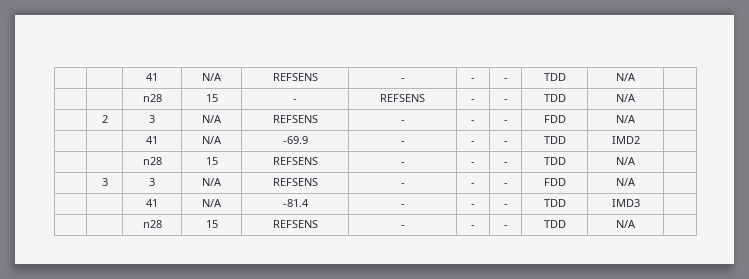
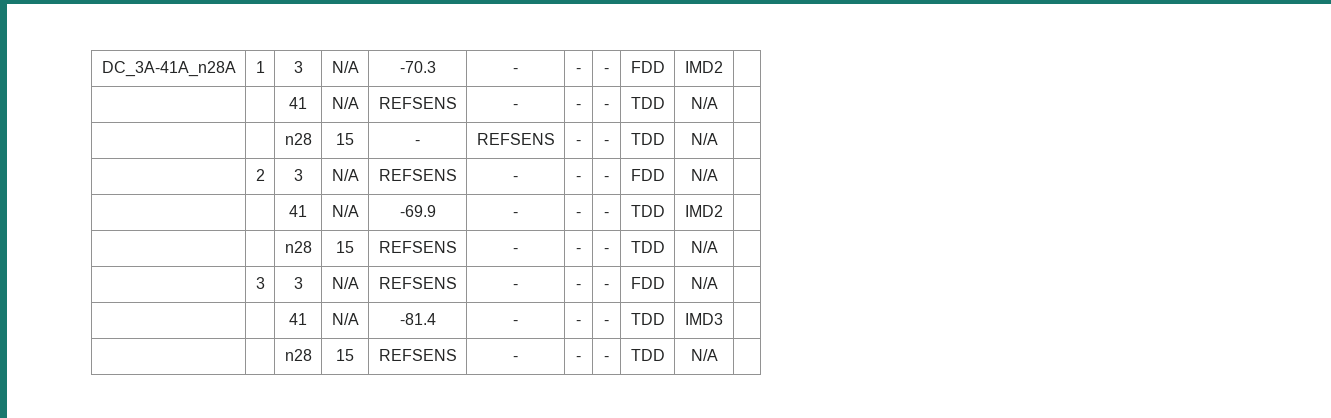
+ DC_3A-41A_n28A | 1 | 3 | N/A | -70.3 | - | - | - | FDD | IMD2 |

